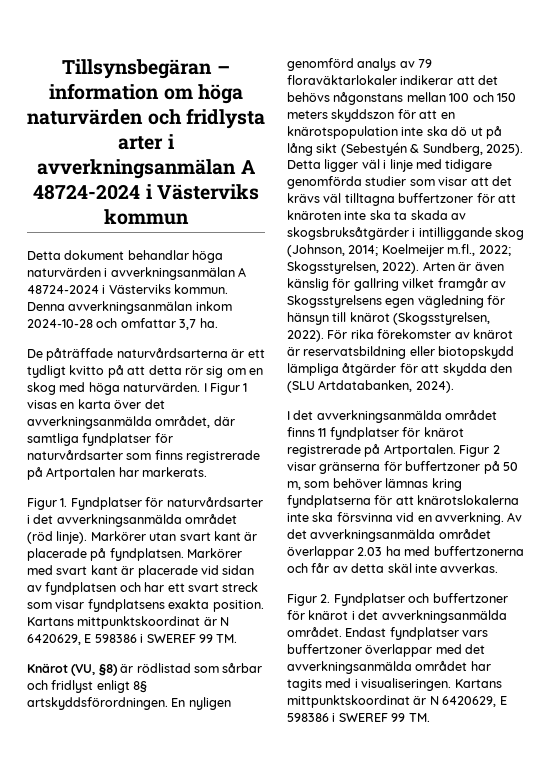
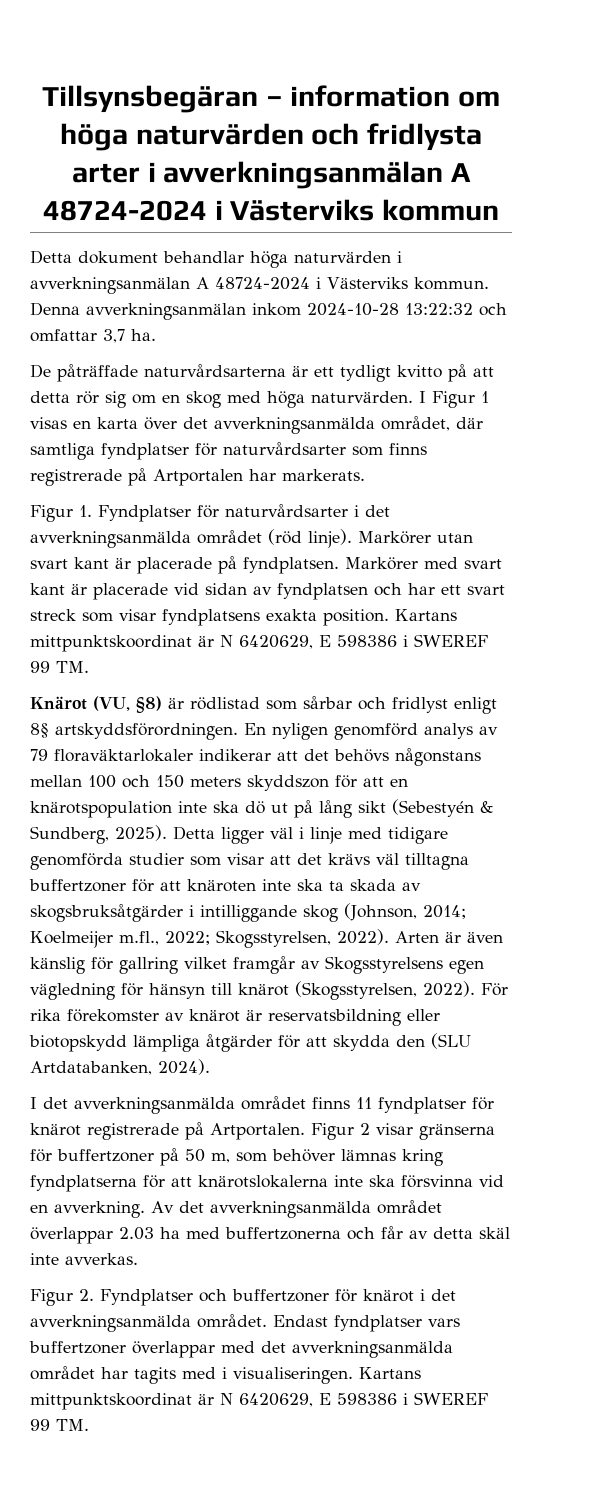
- Denna avverkningsanmälan inkom 2024-10-28 och omfattar 3,7 ha.
+ Denna avverkningsanmälan inkom 2024-10-28 13:22:32 och omfattar 3,7 ha.

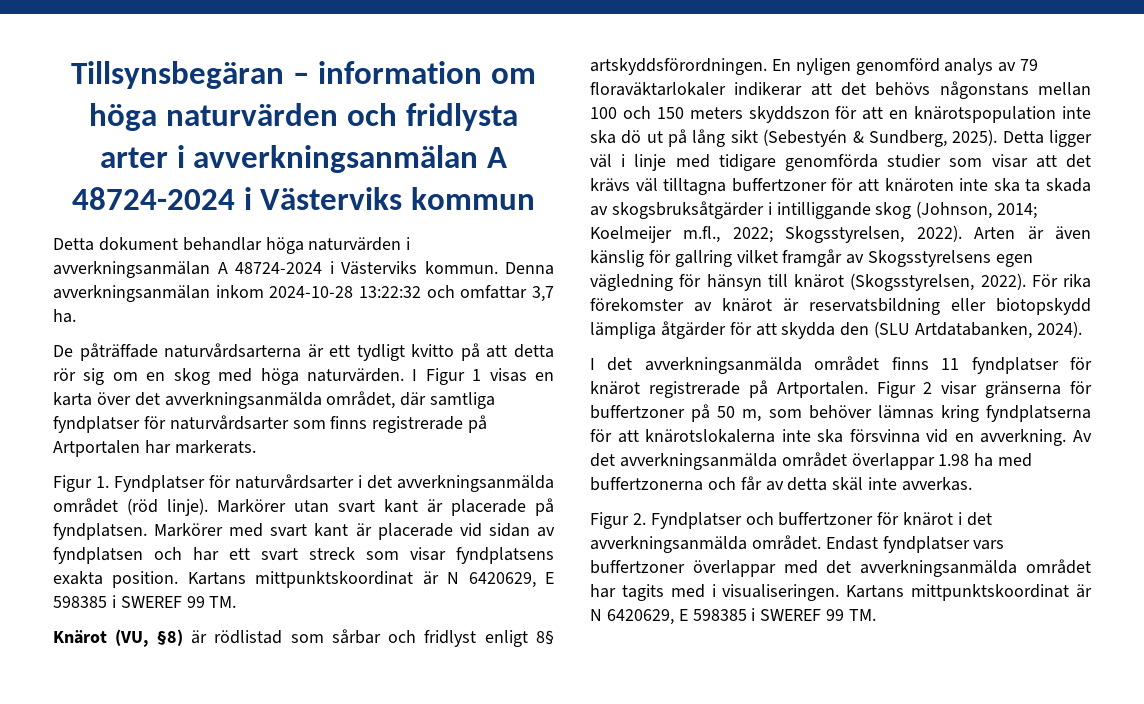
- Markörer med svart kant är placerade vid sidan av fyndplatsen och har ett svart streck som visar fyndplatsens exakta position. Kartans mittpunktskoordinat är N 6420629, E 598386 i SWEREF 99 TM.
+ Markörer med svart kant är placerade vid sidan av fyndplatsen och har ett svart streck som visar fyndplatsens exakta position. Kartans mittpunktskoordinat är N 6420629, E 598385 i SWEREF 99 TM.
- Av det avverkningsanmälda området överlappar 2.03 ha med buffertzonerna och får av detta skäl inte avverkas.
+ Av det avverkningsanmälda området överlappar 1.98 ha med buffertzonerna och får av detta skäl inte avverkas.
- Endast fyndplatser vars buffertzoner överlappar med det avverkningsanmälda området har tagits med i visualiseringen. Kartans mittpunktskoordinat är N 6420629, E 598386 i SWEREF 99 TM.
+ Endast fyndplatser vars buffertzoner överlappar med det avverkningsanmälda området har tagits med i visualiseringen. Kartans mittpunktskoordinat är N 6420629, E 598385 i SWEREF 99 TM.

